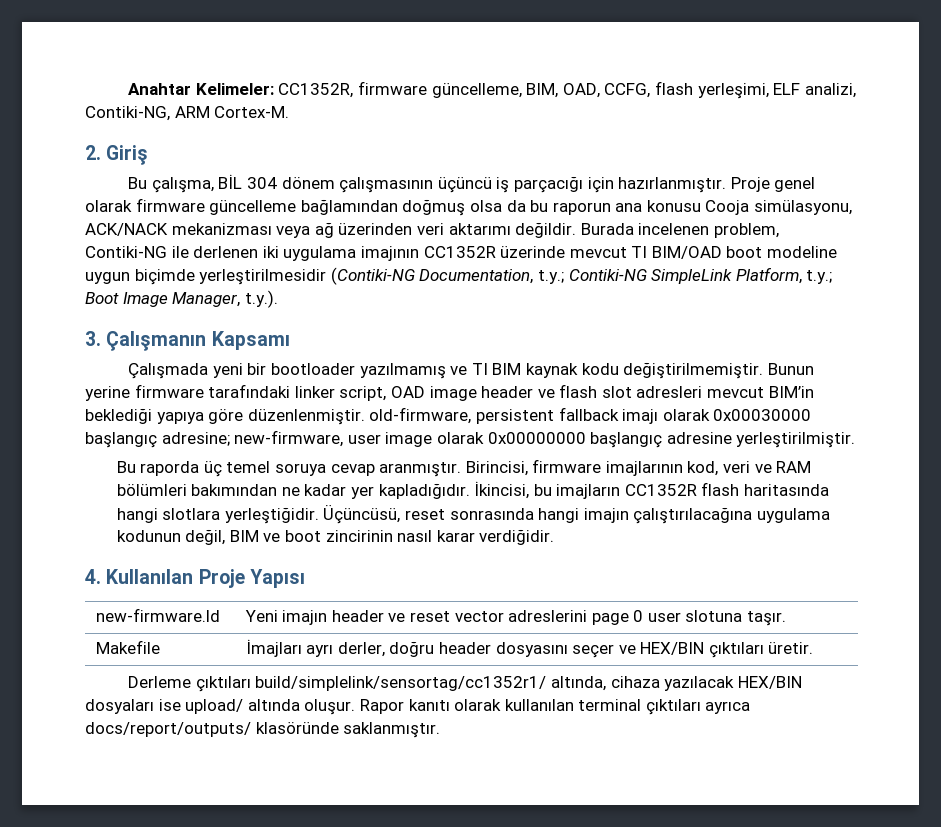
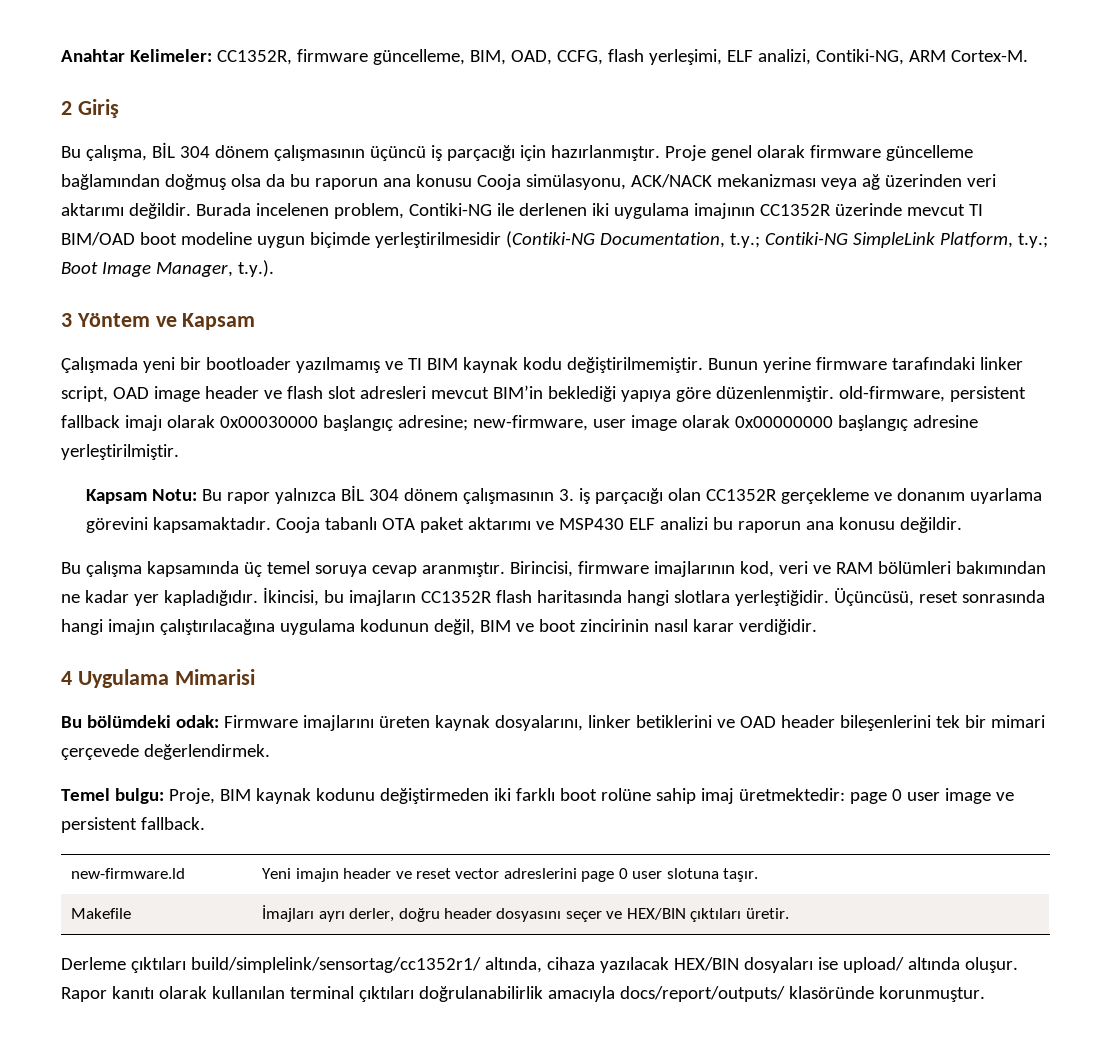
- 2. Giriş
+ 2 Giriş
- 3. Çalışmanın Kapsamı
+ 3 Yöntem ve Kapsam
- Bu raporda üç temel soruya cevap aranmıştır.
+ Kapsam Notu: Bu rapor yalnızca BİL 304 dönem çalışmasının 3. iş parçacığı olan CC1352R gerçekleme ve donanım uyarlama görevini kapsamaktadır. Cooja tabanlı OTA paket aktarımı ve MSP430 ELF analizi bu raporun ana konusu değildir.
+ Bu çalışma kapsamında üç temel soruya cevap aranmıştır.
- 4. Kullanılan Proje Yapısı
+ 4 Uygulama Mimarisi
+ Bu bölümdeki odak: Firmware imajlarını üreten kaynak dosyalarını, linker betiklerini ve OAD header bileşenlerini tek bir mimari çerçevede değerlendirmek.
+ Temel bulgu: Proje, BIM kaynak kodunu değiştirmeden iki farklı boot rolüne sahip imaj üretmektedir: page 0 user image ve persistent fallback.
- Rapor kanıtı olarak kullanılan terminal çıktıları ayrıca docs/report/outputs/ klasöründe saklanmıştır.
+ Rapor kanıtı olarak kullanılan terminal çıktıları doğrulanabilirlik amacıyla docs/report/outputs/ klasöründe korunmuştur.

